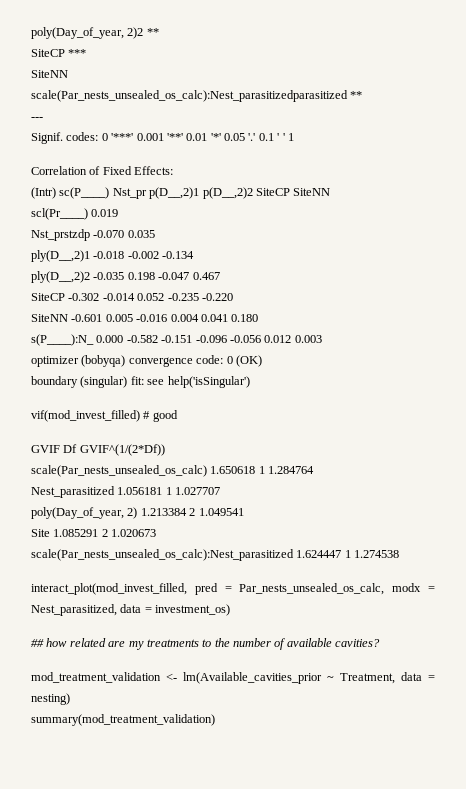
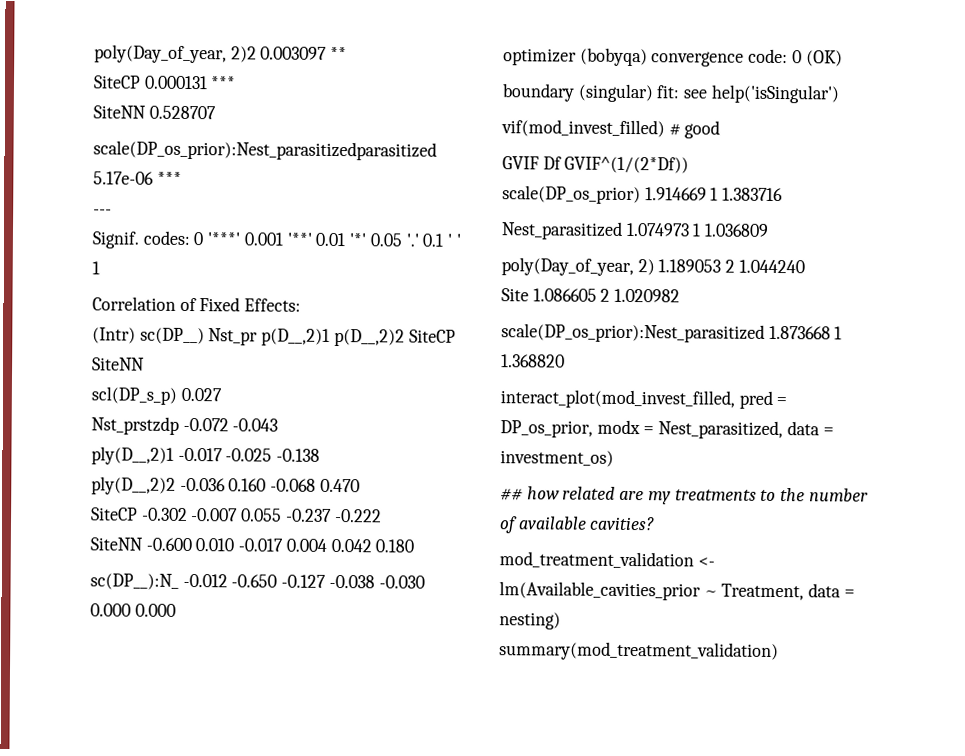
- poly(Day_of_year, 2)2 **
+ poly(Day_of_year, 2)2 0.003097 **
- SiteCP ***
- SiteNN
- scale(Par_nests_unsealed_os_calc):Nest_parasitizedparasitized **
+ SiteCP 0.000131 ***
+ SiteNN 0.528707
+ scale(DP_os_prior):Nest_parasitizedparasitized 5.17e-06 ***
- (Intr) sc(P____) Nst_pr p(D__,2)1 p(D__,2)2 SiteCP SiteNN
+ (Intr) sc(DP__) Nst_pr p(D__,2)1 p(D__,2)2 SiteCP SiteNN
- scl(Pr____) 0.019
+ scl(DP_s_p) 0.027
- Nst_prstzdp -0.070 0.035
+ Nst_prstzdp -0.072 -0.043
- ply(D__,2)1 -0.018 -0.002 -0.134
- ply(D__,2)2 -0.035 0.198 -0.047 0.467
- SiteCP -0.302 -0.014 0.052 -0.235 -0.220
- SiteNN -0.601 0.005 -0.016 0.004 0.041 0.180
- s(P____):N_ 0.000 -0.582 -0.151 -0.096 -0.056 0.012 0.003
+ ply(D__,2)1 -0.017 -0.025 -0.138
+ ply(D__,2)2 -0.036 0.160 -0.068 0.470
+ SiteCP -0.302 -0.007 0.055 -0.237 -0.222
+ SiteNN -0.600 0.010 -0.017 0.004 0.042 0.180
+ sc(DP__):N_ -0.012 -0.650 -0.127 -0.038 -0.030 0.000 0.000
- scale(Par_nests_unsealed_os_calc) 1.650618 1 1.284764
- Nest_parasitized 1.056181 1 1.027707
- poly(Day_of_year, 2) 1.213384 2 1.049541
- Site 1.085291 2 1.020673
- scale(Par_nests_unsealed_os_calc):Nest_parasitized 1.624447 1 1.274538
+ scale(DP_os_prior) 1.914669 1 1.383716
+ Nest_parasitized 1.074973 1 1.036809
+ poly(Day_of_year, 2) 1.189053 2 1.044240
+ Site 1.086605 2 1.020982
+ scale(DP_os_prior):Nest_parasitized 1.873668 1 1.368820
- interact_plot(mod_invest_filled, pred = Par_nests_unsealed_os_calc, modx = Nest_parasitized, data = investment_os)
+ interact_plot(mod_invest_filled, pred = DP_os_prior, modx = Nest_parasitized, data = investment_os)

